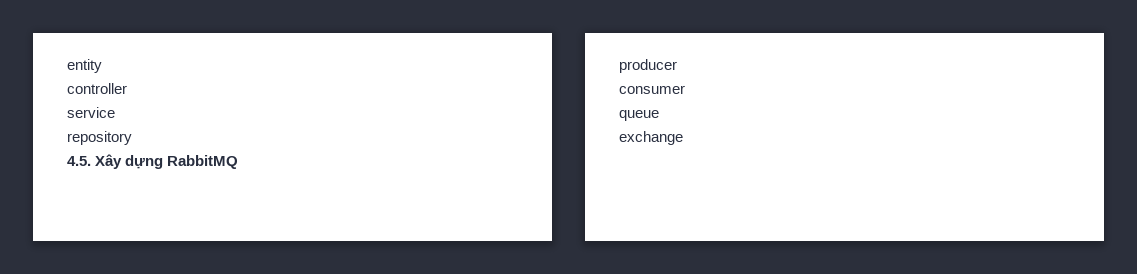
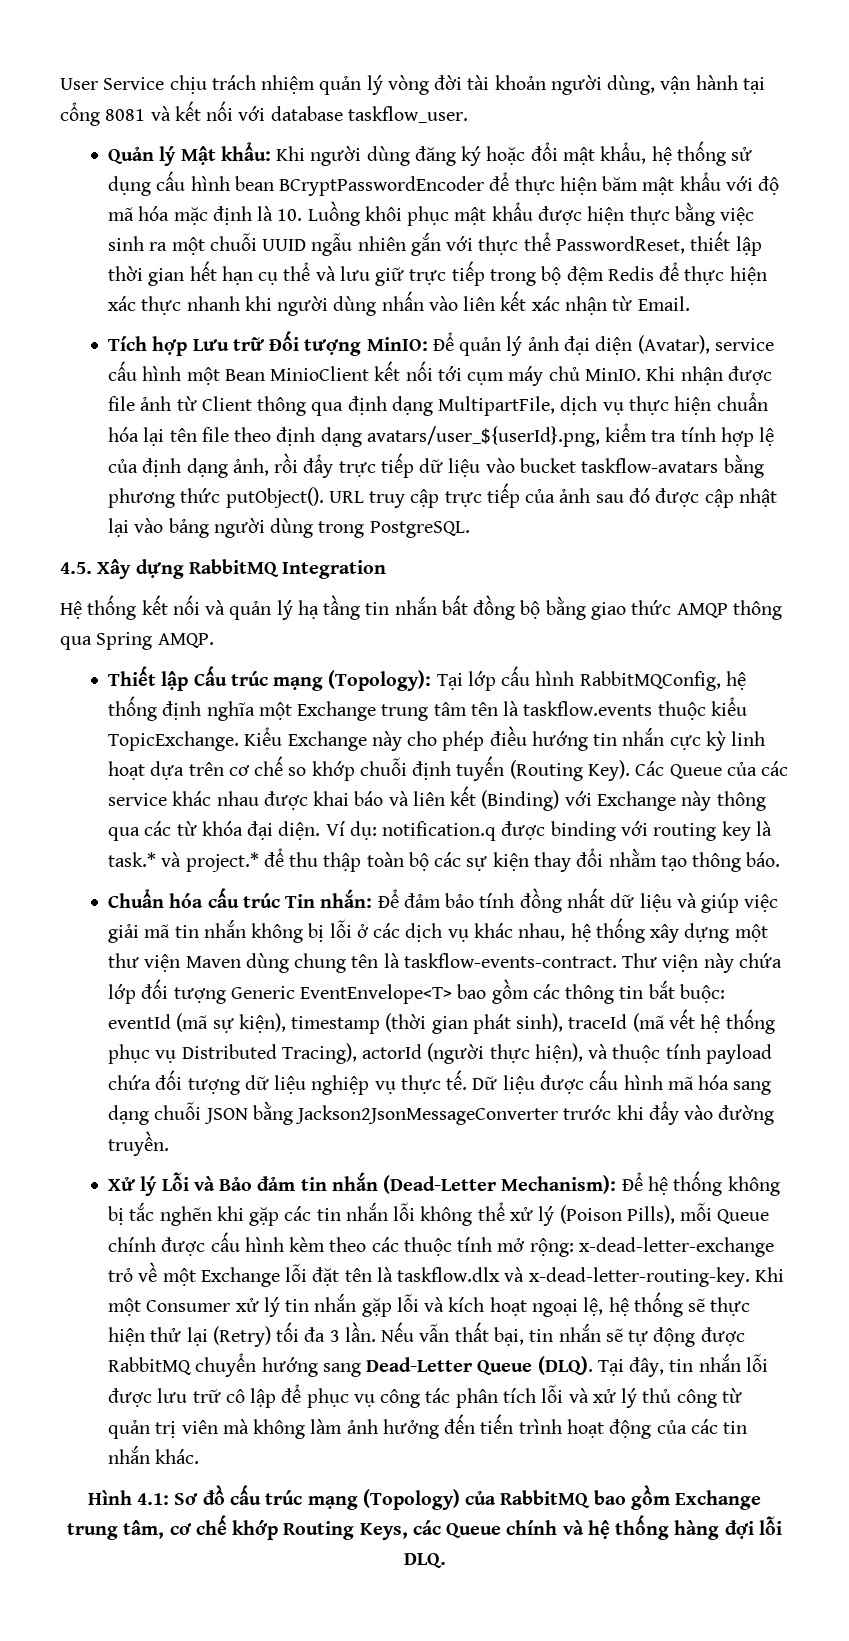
- entity
- controller
- service
- repository
- 4.5. Xây dựng RabbitMQ
- producer
- consumer
- queue
- exchange
+ User Service chịu trách nhiệm quản lý vòng đời tài khoản người dùng, vận hành tại cổng 8081 và kết nối với database taskflow_user.
+ Quản lý Mật khẩu: Khi người dùng đăng ký hoặc đổi mật khẩu, hệ thống sử dụng cấu hình bean BCryptPasswordEncoder để thực hiện băm mật khẩu với độ mã hóa mặc định là 10. Luồng khôi phục mật khẩu được hiện thực bằng việc sinh ra một chuỗi UUID ngẫu nhiên gắn với thực thể PasswordReset, thiết lập thời gian hết hạn cụ thể và lưu giữ trực tiếp trong bộ đệm Redis để thực hiện xác thực nhanh khi người dùng nhấn vào liên kết xác nhận từ Email.
+ Tích hợp Lưu trữ Đối tượng MinIO: Để quản lý ảnh đại diện (Avatar), service cấu hình một Bean MinioClient kết nối tới cụm máy chủ MinIO. Khi nhận được file ảnh từ Client thông qua định dạng MultipartFile, dịch vụ thực hiện chuẩn hóa lại tên file theo định dạng avatars/user_${userId}.png, kiểm tra tính hợp lệ của định dạng ảnh, rồi đẩy trực tiếp dữ liệu vào bucket taskflow-avatars bằng phương thức putObject(). URL truy cập trực tiếp của ảnh sau đó được cập nhật lại vào bảng người dùng trong PostgreSQL.
+ 4.5. Xây dựng RabbitMQ Integration
+ Hệ thống kết nối và quản lý hạ tầng tin nhắn bất đồng bộ bằng giao thức AMQP thông qua Spring AMQP.
+ Thiết lập Cấu trúc mạng (Topology): Tại lớp cấu hình RabbitMQConfig, hệ thống định nghĩa một Exchange trung tâm tên là taskflow.events thuộc kiểu TopicExchange. Kiểu Exchange này cho phép điều hướng tin nhắn cực kỳ linh hoạt dựa trên cơ chế so khớp chuỗi định tuyến (Routing Key). Các Queue của các service khác nhau được khai báo và liên kết (Binding) với Exchange này thông qua các từ khóa đại diện. Ví dụ: notification.q được binding với routing key là task.* và project.* để thu thập toàn bộ các sự kiện thay đổi nhằm tạo thông báo.
+ Chuẩn hóa cấu trúc Tin nhắn: Để đảm bảo tính đồng nhất dữ liệu và giúp việc giải mã tin nhắn không bị lỗi ở các dịch vụ khác nhau, hệ thống xây dựng một thư viện Maven dùng chung tên là taskflow-events-contract. Thư viện này chứa lớp đối tượng Generic EventEnvelope<T> bao gồm các thông tin bắt buộc: eventId (mã sự kiện), timestamp (thời gian phát sinh), traceId (mã vết hệ thống phục vụ Distributed Tracing), actorId (người thực hiện), và thuộc tính payload chứa đối tượng dữ liệu nghiệp vụ thực tế. Dữ liệu được cấu hình mã hóa sang dạng chuỗi JSON bằng Jackson2JsonMessageConverter trước khi đẩy vào đường truyền.
+ Xử lý Lỗi và Bảo đảm tin nhắn (Dead-Letter Mechanism): Để hệ thống không bị tắc nghẽn khi gặp các tin nhắn lỗi không thể xử lý (Poison Pills), mỗi Queue chính được cấu hình kèm theo các thuộc tính mở rộng: x-dead-letter-exchange trỏ về một Exchange lỗi đặt tên là taskflow.dlx và x-dead-letter-routing-key. Khi một Consumer xử lý tin nhắn gặp lỗi và kích hoạt ngoại lệ, hệ thống sẽ thực hiện thử lại (Retry) tối đa 3 lần. Nếu vẫn thất bại, tin nhắn sẽ tự động được RabbitMQ chuyển hướng sang Dead-Letter Queue (DLQ). Tại đây, tin nhắn lỗi được lưu trữ cô lập để phục vụ công tác phân tích lỗi và xử lý thủ công từ quản trị viên mà không làm ảnh hưởng đến tiến trình hoạt động của các tin nhắn khác.
+ Hình 4.1: Sơ đồ cấu trúc mạng (Topology) của RabbitMQ bao gồm Exchange trung tâm, cơ chế khớp Routing Keys, các Queue chính và hệ thống hàng đợi lỗi DLQ.

